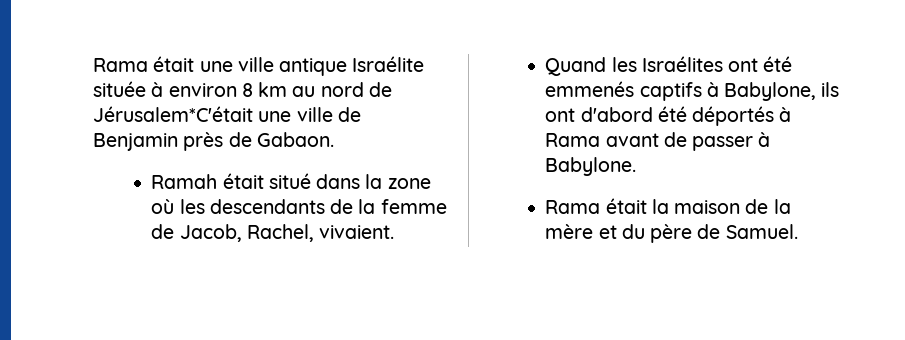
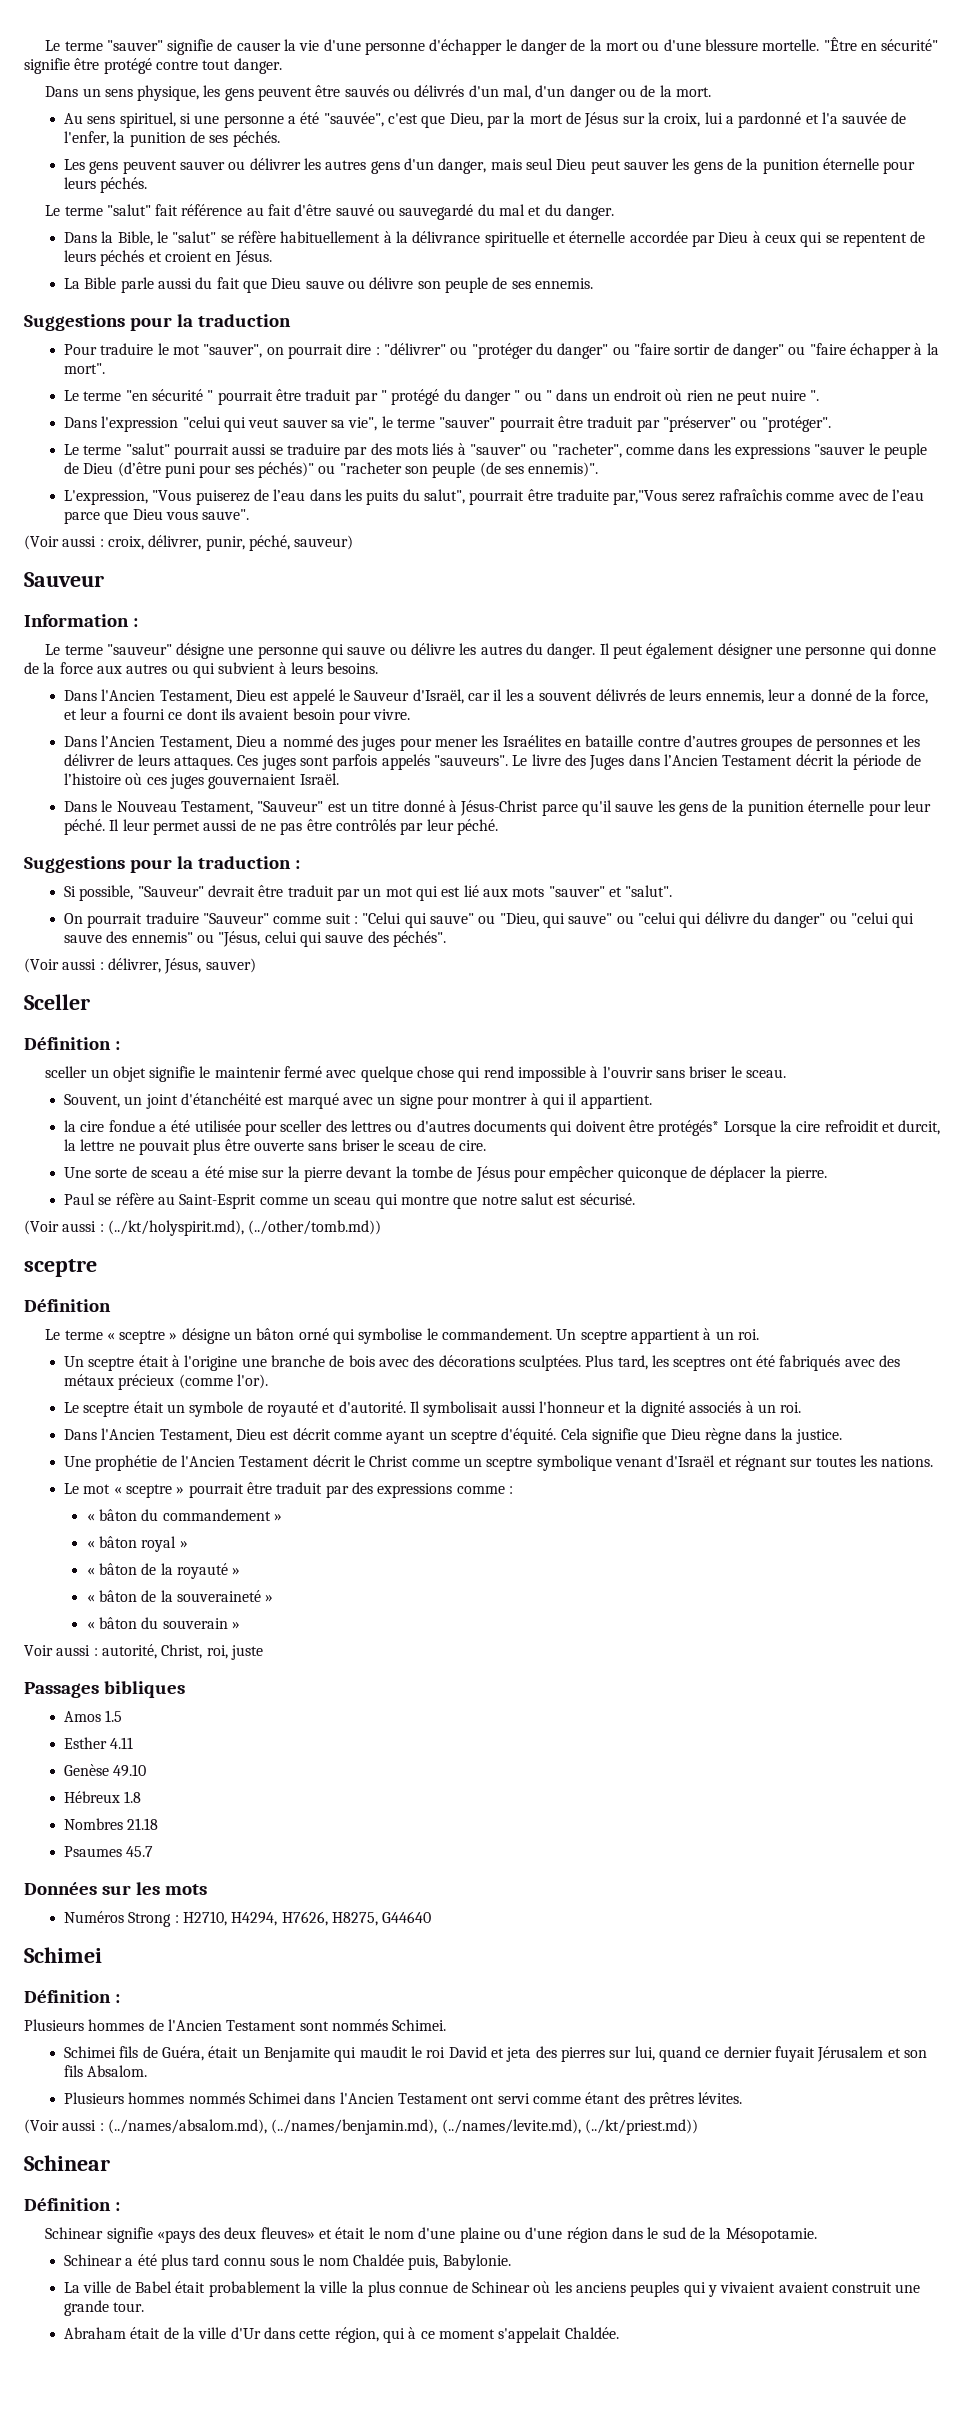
- Rama était une ville antique Israélite située à environ 8 km au nord de Jérusalem*C'était une ville de Benjamin près de Gabaon.
- Ramah était situé dans la zone où les descendants de la femme de Jacob, Rachel, vivaient.
- Quand les Israélites ont été emmenés captifs à Babylone, ils ont d'abord été déportés à Rama avant de passer à Babylone.
- Rama était la maison de la mère et du père de Samuel.
+ Le terme "sauver" signifie de causer la vie d'une personne d'échapper le danger de la mort ou d'une blessure mortelle. "Être en sécurité" signifie être protégé contre tout danger.
+ Dans un sens physique, les gens peuvent être sauvés ou délivrés d'un mal, d'un danger ou de la mort.
+ Au sens spirituel, si une personne a été "sauvée", c'est que Dieu, par la mort de Jésus sur la croix, lui a pardonné et l'a sauvée de l'enfer, la punition de ses péchés.
+ Les gens peuvent sauver ou délivrer les autres gens d'un danger, mais seul Dieu peut sauver les gens de la punition éternelle pour leurs péchés.
+ Le terme "salut" fait référence au fait d'être sauvé ou sauvegardé du mal et du danger.
+ Dans la Bible, le "salut" se réfère habituellement à la délivrance spirituelle et éternelle accordée par Dieu à ceux qui se repentent de leurs péchés et croient en Jésus.
+ La Bible parle aussi du fait que Dieu sauve ou délivre son peuple de ses ennemis.
+ Suggestions pour la traduction
+ Pour traduire le mot "sauver", on pourrait dire : "délivrer" ou "protéger du danger" ou "faire sortir de danger" ou "faire échapper à la mort".
+ Le terme "en sécurité " pourrait être traduit par " protégé du danger " ou " dans un endroit où rien ne peut nuire ".
+ Dans l'expression "celui qui veut sauver sa vie", le terme "sauver" pourrait être traduit par "préserver" ou "protéger".
+ Le terme "salut" pourrait aussi se traduire par des mots liés à "sauver" ou "racheter", comme dans les expressions "sauver le peuple de Dieu (d’être puni pour ses péchés)" ou "racheter son peuple (de ses ennemis)".
+ L'expression, "Vous puiserez de l’eau dans les puits du salut", pourrait être traduite par,"Vous serez rafraîchis comme avec de l’eau parce que Dieu vous sauve".
+ (Voir aussi : croix, délivrer, punir, péché, sauveur)
+ Sauveur
+ Information :
+ Le terme "sauveur" désigne une personne qui sauve ou délivre les autres du danger. Il peut également désigner une personne qui donne de la force aux autres ou qui subvient à leurs besoins.
+ Dans l'Ancien Testament, Dieu est appelé le Sauveur d'Israël, car il les a souvent délivrés de leurs ennemis, leur a donné de la force, et leur a fourni ce dont ils avaient besoin pour vivre.
+ Dans l’Ancien Testament, Dieu a nommé des juges pour mener les Israélites en bataille contre d’autres groupes de personnes et les délivrer de leurs attaques. Ces juges sont parfois appelés "sauveurs". Le livre des Juges dans l’Ancien Testament décrit la période de l’histoire où ces juges gouvernaient Israël.
+ Dans le Nouveau Testament, "Sauveur" est un titre donné à Jésus-Christ parce qu'il sauve les gens de la punition éternelle pour leur péché. Il leur permet aussi de ne pas être contrôlés par leur péché.
+ Suggestions pour la traduction :
+ Si possible, "Sauveur" devrait être traduit par un mot qui est lié aux mots "sauver" et "salut".
+ On pourrait traduire "Sauveur" comme suit : "Celui qui sauve" ou "Dieu, qui sauve" ou "celui qui délivre du danger" ou "celui qui sauve des ennemis" ou "Jésus, celui qui sauve des péchés".
+ (Voir aussi : délivrer, Jésus, sauver)
+ Sceller
+ Définition :
+ sceller un objet signifie le maintenir fermé avec quelque chose qui rend impossible à l'ouvrir sans briser le sceau.
+ Souvent, un joint d'étanchéité est marqué avec un signe pour montrer à qui il appartient.
+ la cire fondue a été utilisée pour sceller des lettres ou d'autres documents qui doivent être protégés* Lorsque la cire refroidit et durcit, la lettre ne pouvait plus être ouverte sans briser le sceau de cire.
+ Une sorte de sceau a été mise sur la pierre devant la tombe de Jésus pour empêcher quiconque de déplacer la pierre.
+ Paul se réfère au Saint-Esprit comme un sceau qui montre que notre salut est sécurisé.
+ (Voir aussi : (../kt/holyspirit.md), (../other/tomb.md))
+ sceptre
+ Définition
+ Le terme « sceptre » désigne un bâton orné qui symbolise le commandement. Un sceptre appartient à un roi.
+ Un sceptre était à l'origine une branche de bois avec des décorations sculptées. Plus tard, les sceptres ont été fabriqués avec des métaux précieux (comme l'or).
+ Le sceptre était un symbole de royauté et d'autorité. Il symbolisait aussi l'honneur et la dignité associés à un roi.
+ Dans l'Ancien Testament, Dieu est décrit comme ayant un sceptre d'équité. Cela signifie que Dieu règne dans la justice.
+ Une prophétie de l'Ancien Testament décrit le Christ comme un sceptre symbolique venant d'Israël et régnant sur toutes les nations.
+ Le mot « sceptre » pourrait être traduit par des expressions comme :
+ « bâton du commandement »
+ « bâton royal »
+ « bâton de la royauté »
+ « bâton de la souveraineté »
+ « bâton du souverain »
+ Voir aussi : autorité, Christ, roi, juste
+ Passages bibliques
+ Amos 1.5
+ Esther 4.11
+ Genèse 49.10
+ Hébreux 1.8
+ Nombres 21.18
+ Psaumes 45.7
+ Données sur les mots
+ Numéros Strong : H2710, H4294, H7626, H8275, G44640
+ Schimei
+ Définition :
+ Plusieurs hommes de l'Ancien Testament sont nommés Schimei.
+ Schimei fils de Guéra, était un Benjamite qui maudit le roi David et jeta des pierres sur lui, quand ce dernier fuyait Jérusalem et son fils Absalom.
+ Plusieurs hommes nommés Schimei dans l'Ancien Testament ont servi comme étant des prêtres lévites.
+ (Voir aussi : (../names/absalom.md), (../names/benjamin.md), (../names/levite.md), (../kt/priest.md))
+ Schinear
+ Définition :
+ Schinear signifie «pays des deux fleuves» et était le nom d'une plaine ou d'une région dans le sud de la Mésopotamie.
+ Schinear a été plus tard connu sous le nom Chaldée puis, Babylonie.
+ La ville de Babel était probablement la ville la plus connue de Schinear où les anciens peuples qui y vivaient avaient construit une grande tour.
+ Abraham était de la ville d'Ur dans cette région, qui à ce moment s'appelait Chaldée.

